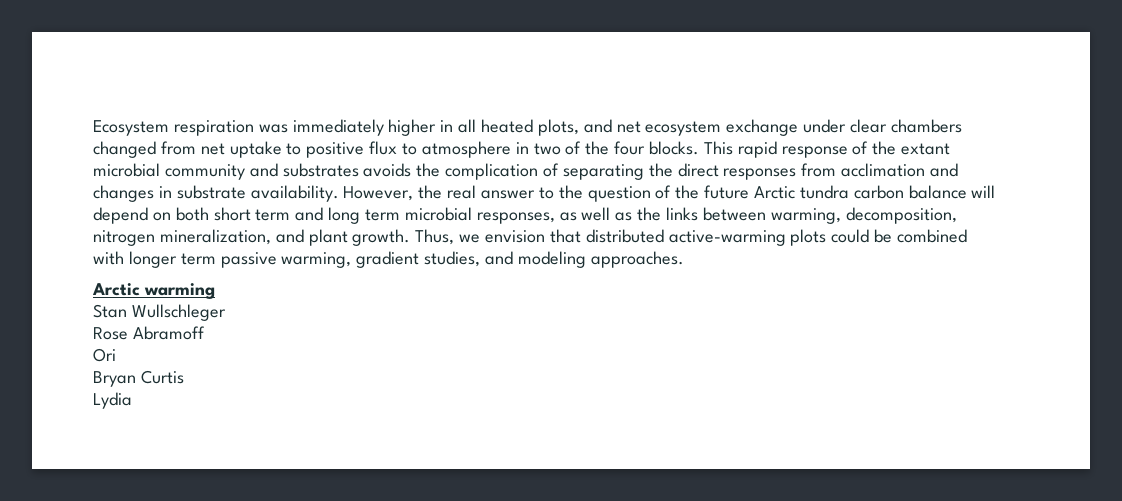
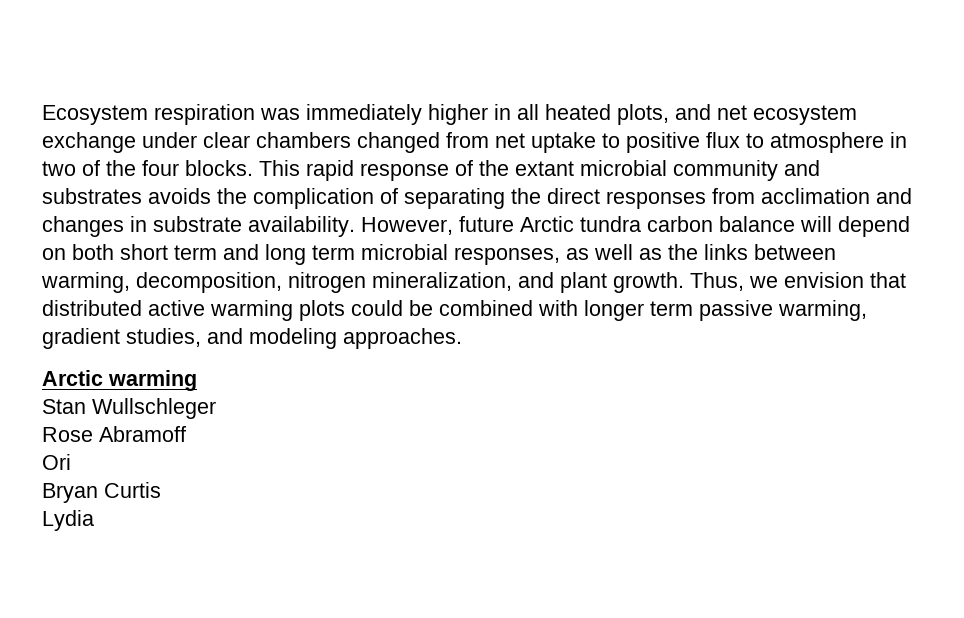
- However, the real answer to the question of the future Arctic tundra carbon balance will depend on both short term and long term microbial responses, as well as the links between warming, decomposition, nitrogen mineralization, and plant growth.
+ However, future Arctic tundra carbon balance will depend on both short term and long term microbial responses, as well as the links between warming, decomposition, nitrogen mineralization, and plant growth.
- Thus, we envision that distributed active-warming plots could be combined with longer term passive warming, gradient studies, and modeling approaches.
+ Thus, we envision that distributed active warming plots could be combined with longer term passive warming, gradient studies, and modeling approaches.

